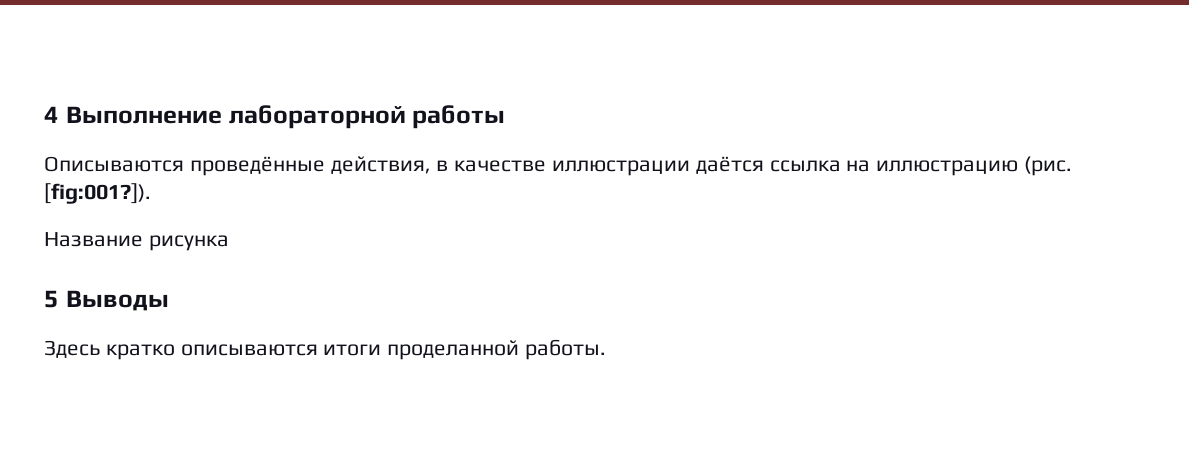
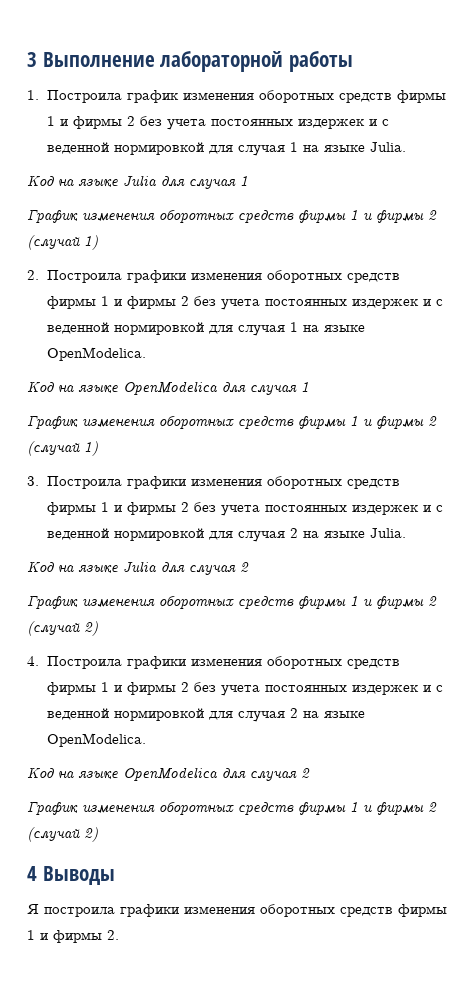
- 4 Выполнение лабораторной работы
+ 3 Выполнение лабораторной работы
- Описываются проведённые действия, в качестве иллюстрации даётся ссылка на иллюстрацию (рис. [fig:001?]).
- Название рисунка
- 5 Выводы
- Здесь кратко описываются итоги проделанной работы.
+ 1. Построила график изменения оборотных средств фирмы 1 и фирмы 2 без учета постоянных издержек и с веденной нормировкой для случая 1 на языке Julia.
+ Код на языке Julia для случая 1
+ График изменения оборотных средств фирмы 1 и фирмы 2 (случай 1)
+ 2. Построила графики изменения оборотных средств фирмы 1 и фирмы 2 без учета постоянных издержек и с веденной нормировкой для случая 1 на языке OpenModelica.
+ Код на языке OpenModelica для случая 1
+ График изменения оборотных средств фирмы 1 и фирмы 2 (случай 1)
+ 3. Построила графики изменения оборотных средств фирмы 1 и фирмы 2 без учета постоянных издержек и с веденной нормировкой для случая 2 на языке Julia.
+ Код на языке Julia для случая 2
+ График изменения оборотных средств фирмы 1 и фирмы 2 (случай 2)
+ 4. Построила графики изменения оборотных средств фирмы 1 и фирмы 2 без учета постоянных издержек и с веденной нормировкой для случая 2 на языке OpenModelica.
+ Код на языке OpenModelica для случая 2
+ График изменения оборотных средств фирмы 1 и фирмы 2 (случай 2)
+ 4 Выводы
+ Я построила графики изменения оборотных средств фирмы 1 и фирмы 2.

